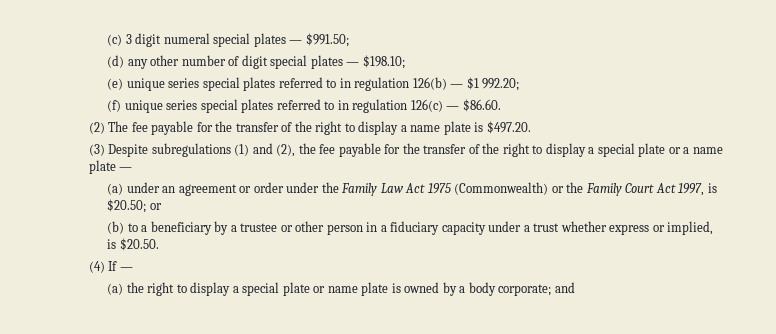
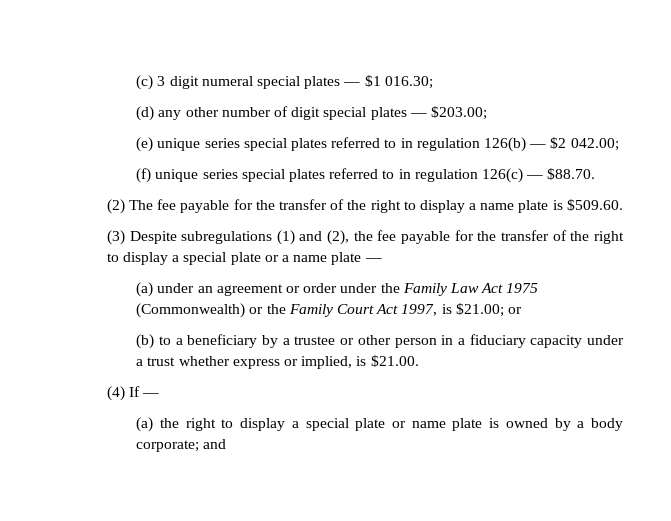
- (c) 3 digit numeral special plates — $991.50;
+ (c) 3 digit numeral special plates — $1 016.30;
- (d) any other number of digit special plates — $198.10;
+ (d) any other number of digit special plates — $203.00;
- (e) unique series special plates referred to in regulation 126(b) — $1 992.20;
+ (e) unique series special plates referred to in regulation 126(b) — $2 042.00;
- (f) unique series special plates referred to in regulation 126(c) — $86.60.
+ (f) unique series special plates referred to in regulation 126(c) — $88.70.
- (2) The fee payable for the transfer of the right to display a name plate is $497.20.
+ (2) The fee payable for the transfer of the right to display a name plate is $509.60.
- (a) under an agreement or order under the Family Law Act 1975 (Commonwealth) or the Family Court Act 1997, is $20.50; or
+ (a) under an agreement or order under the Family Law Act 1975 (Commonwealth) or the Family Court Act 1997, is $21.00; or
- (b) to a beneficiary by a trustee or other person in a fiduciary capacity under a trust whether express or implied, is $20.50.
+ (b) to a beneficiary by a trustee or other person in a fiduciary capacity under a trust whether express or implied, is $21.00.

